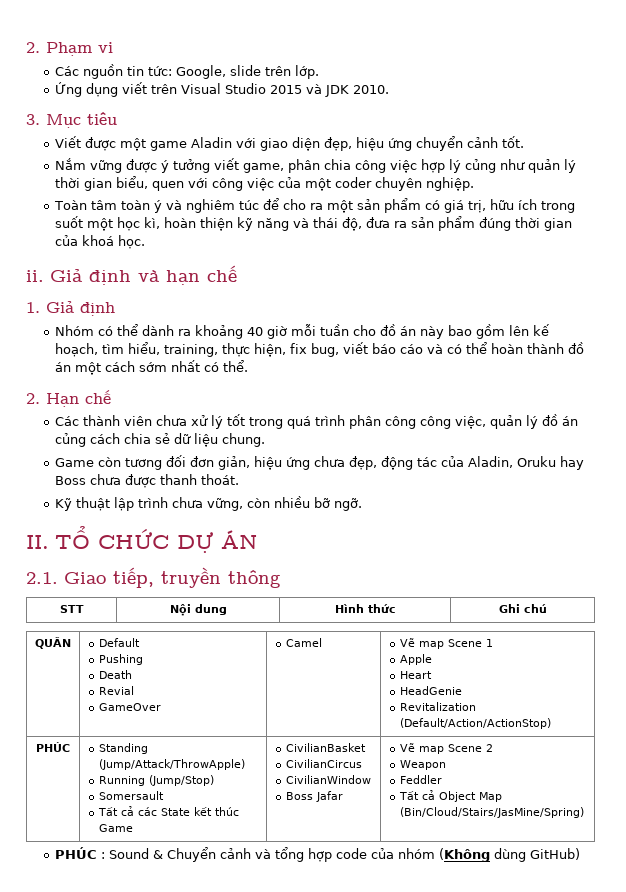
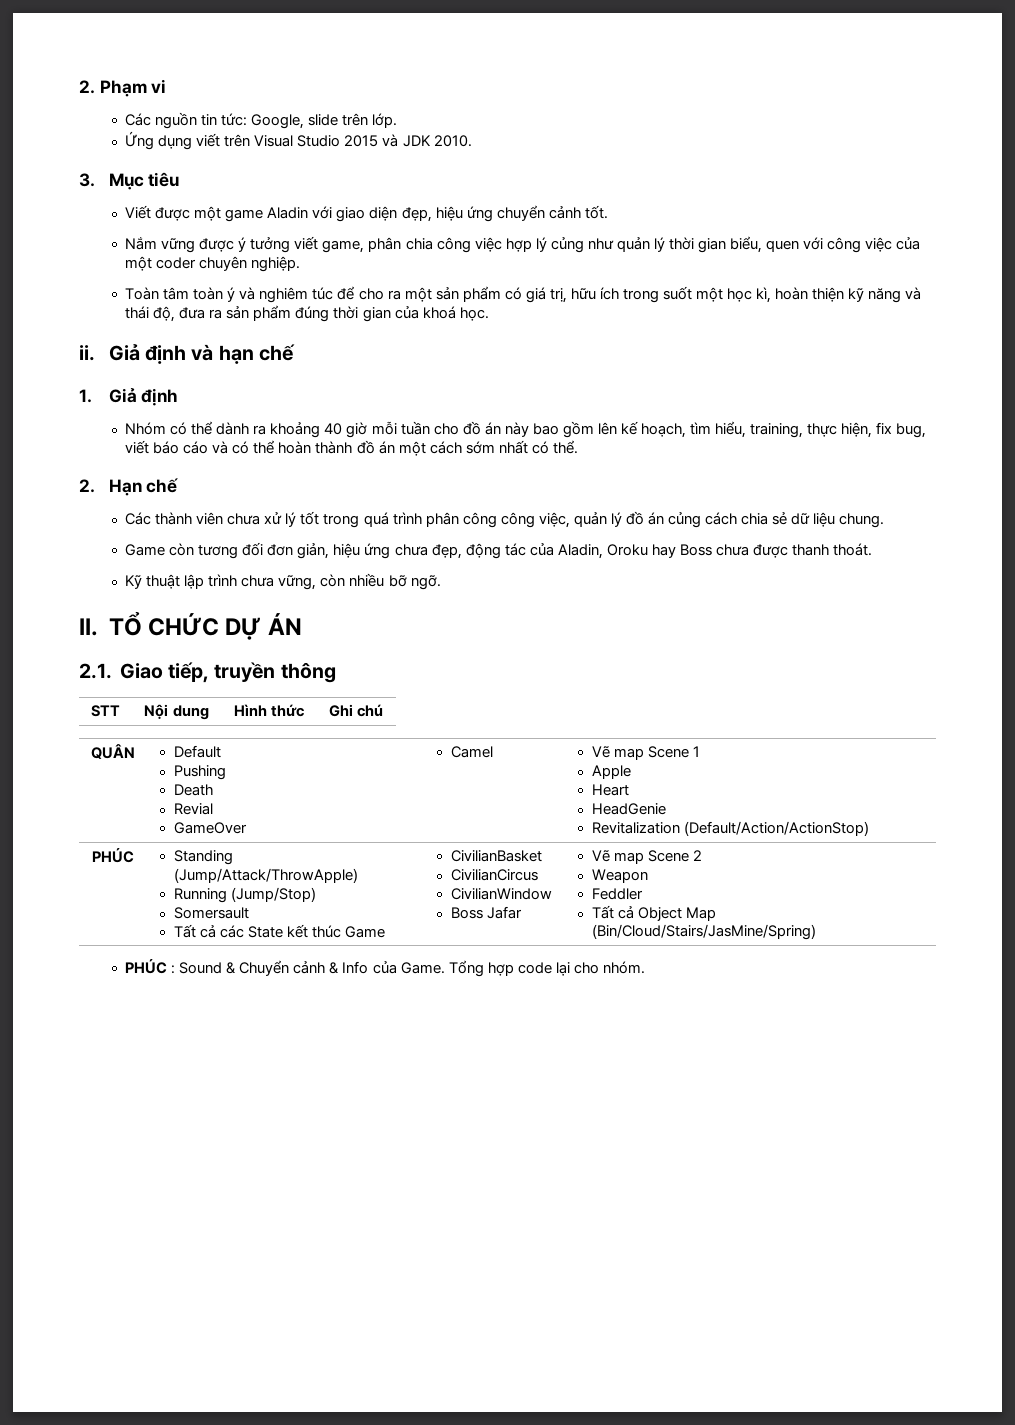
- Game còn tương đối đơn giản, hiệu ứng chưa đẹp, động tác của Aladin, Oruku hay Boss chưa được thanh thoát.
+ Game còn tương đối đơn giản, hiệu ứng chưa đẹp, động tác của Aladin, Oroku hay Boss chưa được thanh thoát.
- PHÚC : Sound & Chuyển cảnh và tổng hợp code của nhóm (Không dùng GitHub)
+ PHÚC : Sound & Chuyển cảnh & Info của Game. Tổng hợp code lại cho nhóm.

